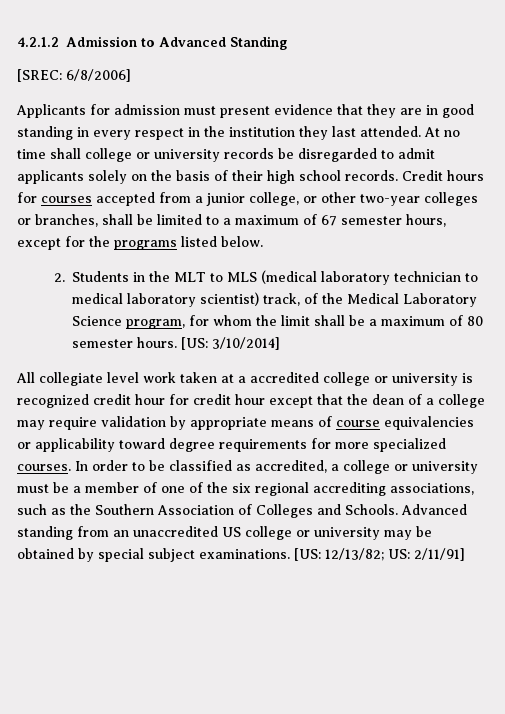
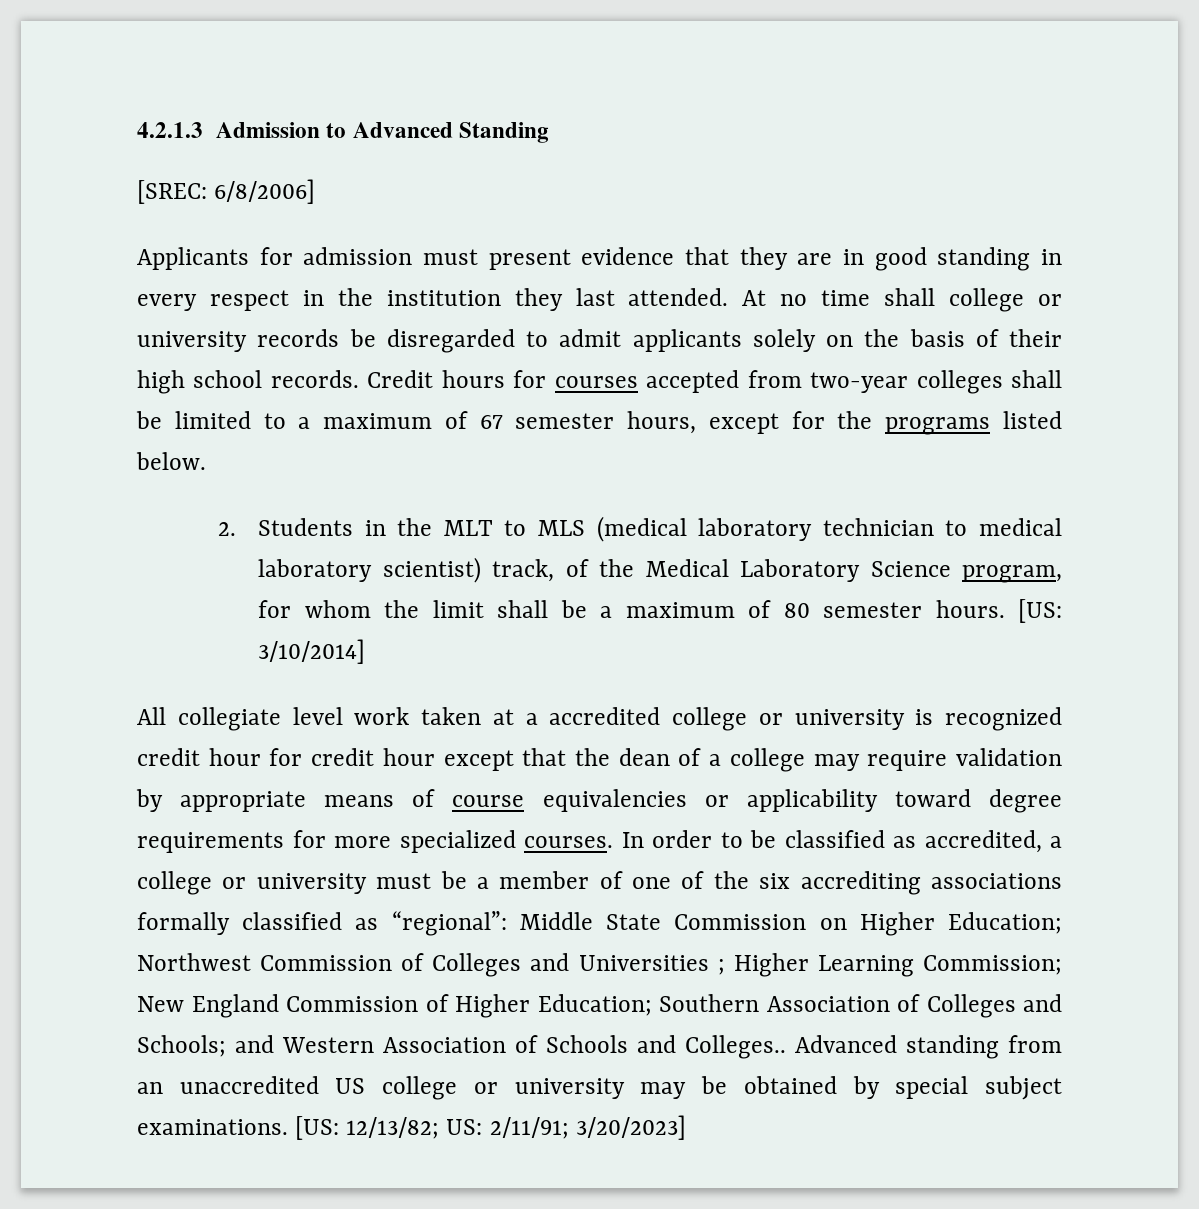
- 4.2.1.2 Admission to Advanced Standing
+ 4.2.1.3 Admission to Advanced Standing
- Credit hours for courses accepted from a junior college, or other two-year colleges or branches, shall be limited to a maximum of 67 semester hours, except for the programs listed below.
+ Credit hours for courses accepted from two-year colleges shall be limited to a maximum of 67 semester hours, except for the programs listed below.
- In order to be classified as accredited, a college or university must be a member of one of the six regional accrediting associations, such as the Southern Association of Colleges and Schools.
+ In order to be classified as accredited, a college or university must be a member of one of the six accrediting associations formally classified as “regional”: Middle State Commission on Higher Education; Northwest Commission of Colleges and Universities ; Higher Learning Commission; New England Commission of Higher Education; Southern Association of Colleges and Schools; and Western Association of Schools and Colleges..
- [US: 12/13/82; US: 2/11/91]
+ [US: 12/13/82; US: 2/11/91; 3/20/2023]

